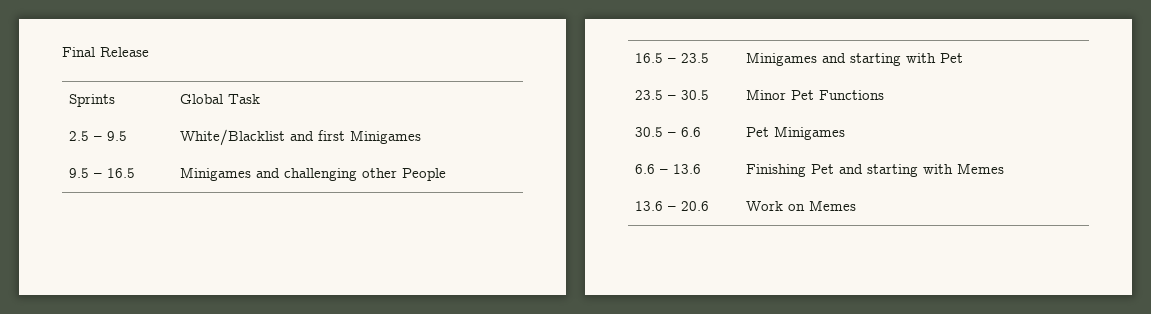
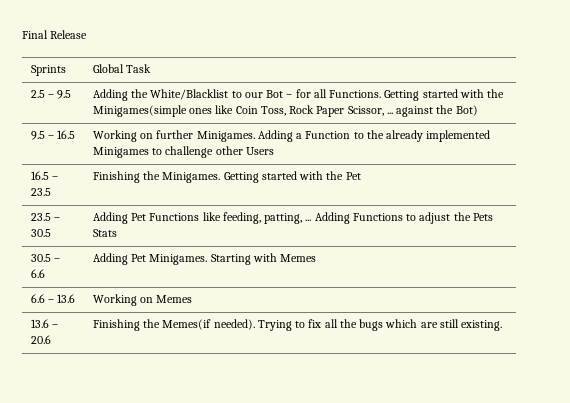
- 2.5 – 9.5 | White/Blacklist and first Minigames
- 9.5 – 16.5 | Minigames and challenging other People
- 16.5 – 23.5 | Minigames and starting with Pet
+ 2.5 – 9.5 | Adding the White/Blacklist to our Bot – for all Functions. Getting started with the Minigames(simple ones like Coin Toss, Rock Paper Scissor, ... against the Bot)
+ 9.5 – 16.5 | Working on further Minigames. Adding a Function to the already implemented Minigames to challenge other Users
+ 16.5 – 23.5 | Finishing the Minigames. Getting started with the Pet
- 23.5 – 30.5 | Minor Pet Functions
- 30.5 – 6.6 | Pet Minigames
- 6.6 – 13.6 | Finishing Pet and starting with Memes
- 13.6 – 20.6 | Work on Memes
+ 23.5 – 30.5 | Adding Pet Functions like feeding, patting, ... Adding Functions to adjust the Pets Stats
+ 30.5 – 6.6 | Adding Pet Minigames. Starting with Memes
+ 6.6 – 13.6 | Working on Memes
+ 13.6 – 20.6 | Finishing the Memes(if needed). Trying to fix all the bugs which are still existing.

